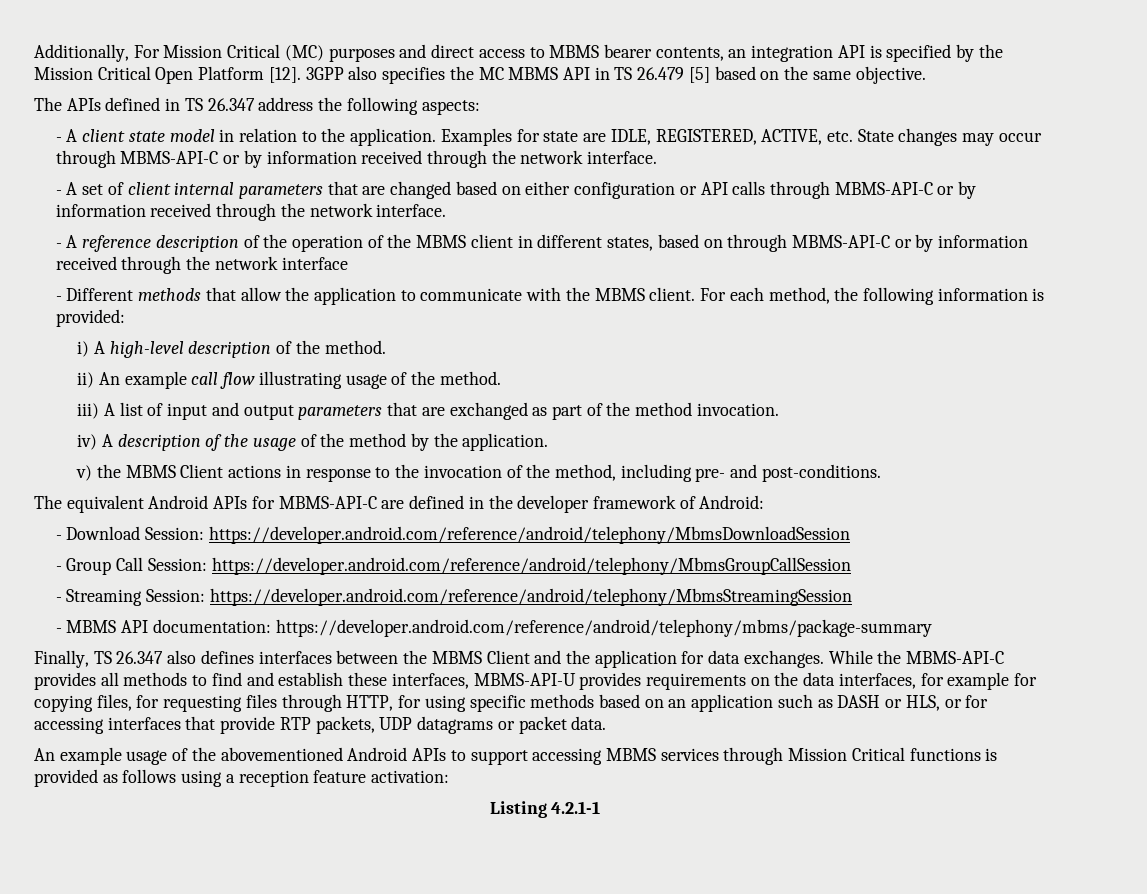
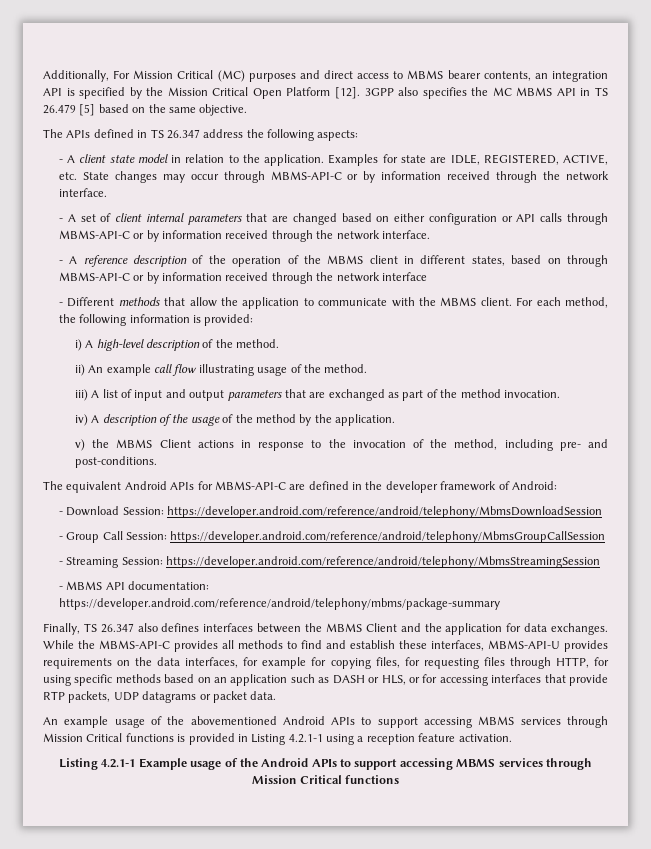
- An example usage of the abovementioned Android APIs to support accessing MBMS services through Mission Critical functions is provided as follows using a reception feature activation:
- Listing 4.2.1-1
+ An example usage of the abovementioned Android APIs to support accessing MBMS services through Mission Critical functions is provided in Listing 4.2.1-1 using a reception feature activation.
+ Listing 4.2.1-1 Example usage of the Android APIs to support accessing MBMS services through Mission Critical functions

